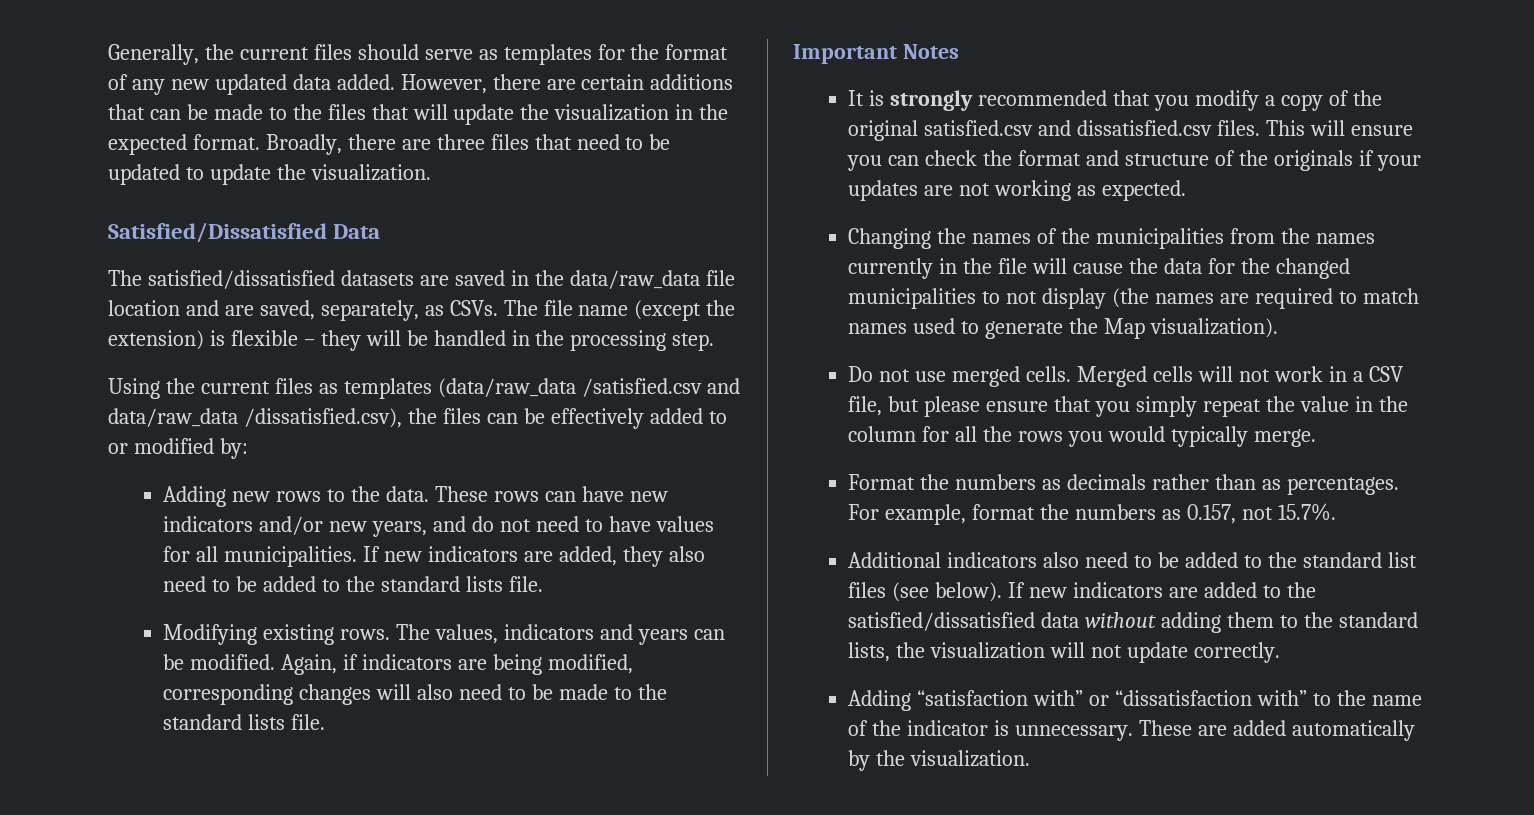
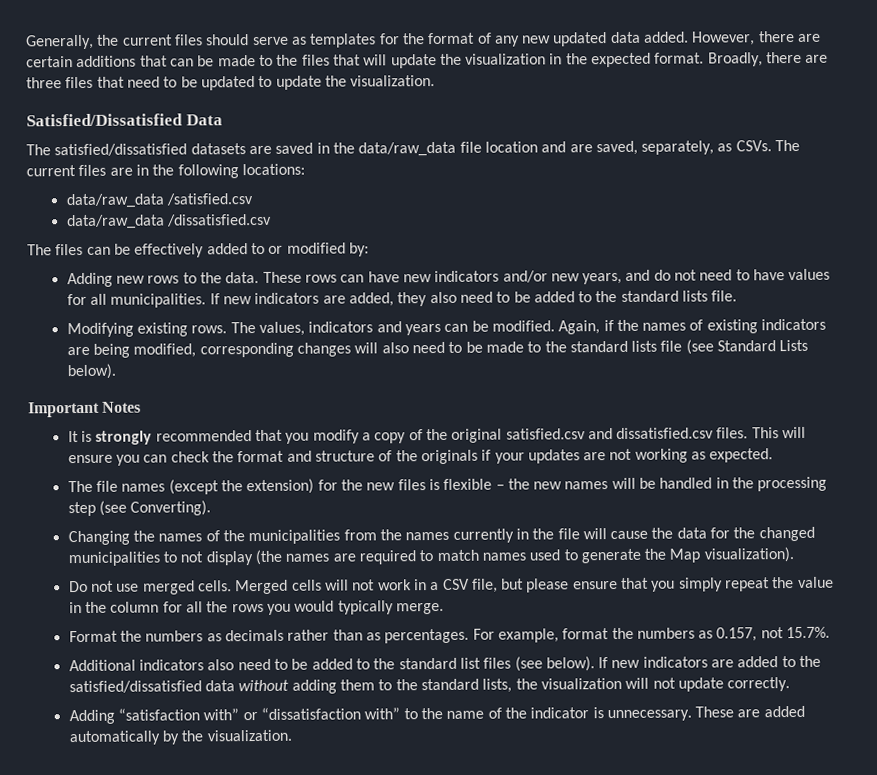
- The file name (except the extension) is flexible – they will be handled in the processing step.
- Using the current files as templates (data/raw_data /satisfied.csv and data/raw_data /dissatisfied.csv), the files can be effectively added to or modified by:
+ The current files are in the following locations:
+ data/raw_data /satisfied.csv
+ data/raw_data /dissatisfied.csv
+ The files can be effectively added to or modified by:
- Again, if indicators are being modified, corresponding changes will also need to be made to the standard lists file.
+ Again, if the names of existing indicators are being modified, corresponding changes will also need to be made to the standard lists file (see Standard Lists below).
+ The file names (except the extension) for the new files is flexible – the new names will be handled in the processing step (see Converting).

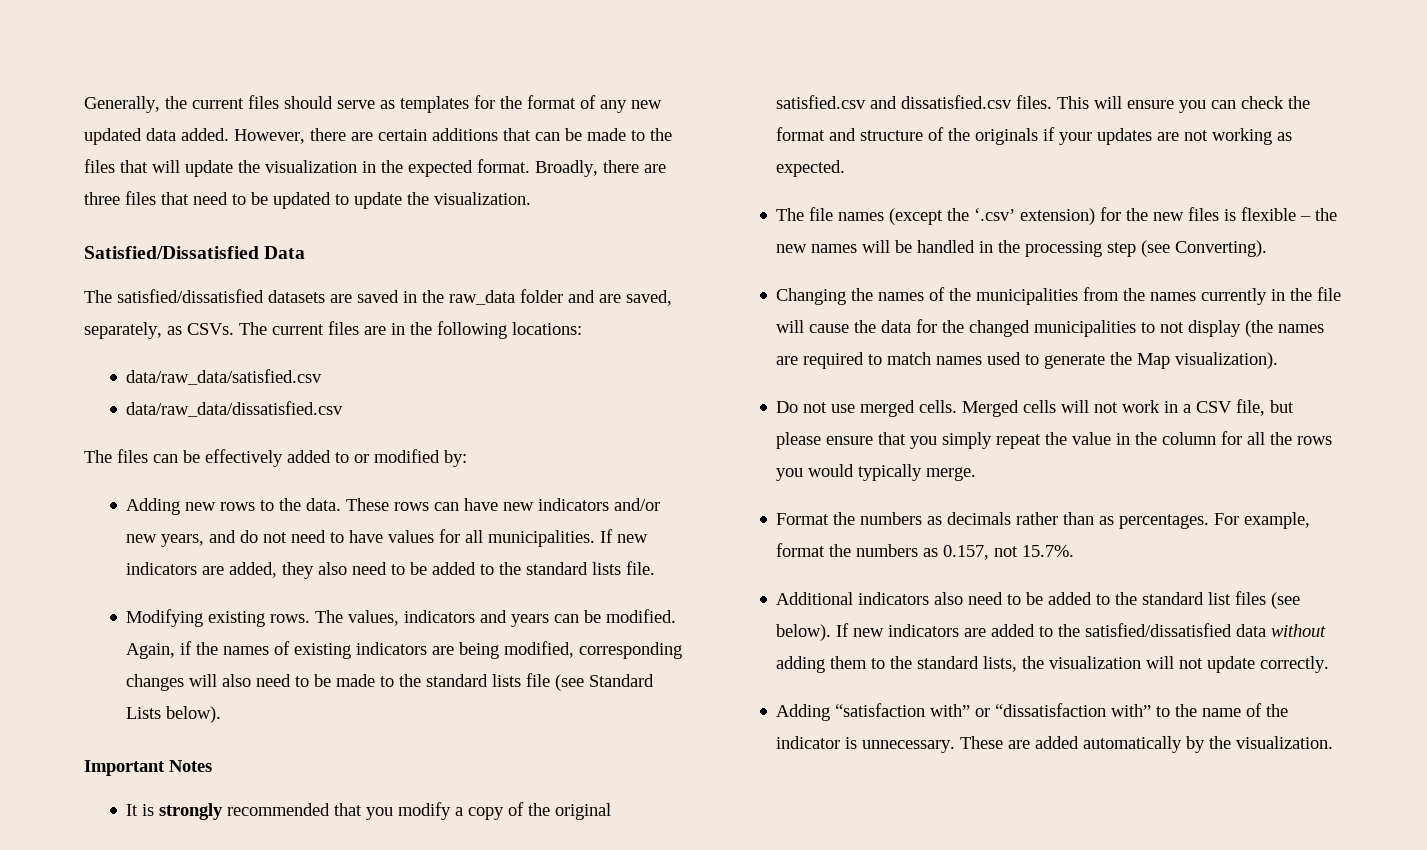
- The satisfied/dissatisfied datasets are saved in the data/raw_data file location and are saved, separately, as CSVs.
+ The satisfied/dissatisfied datasets are saved in the raw_data folder and are saved, separately, as CSVs.
- data/raw_data /satisfied.csv
- data/raw_data /dissatisfied.csv
+ data/raw_data/satisfied.csv
+ data/raw_data/dissatisfied.csv
- The file names (except the extension) for the new files is flexible – the new names will be handled in the processing step (see Converting).
+ The file names (except the ‘.csv’ extension) for the new files is flexible – the new names will be handled in the processing step (see Converting).

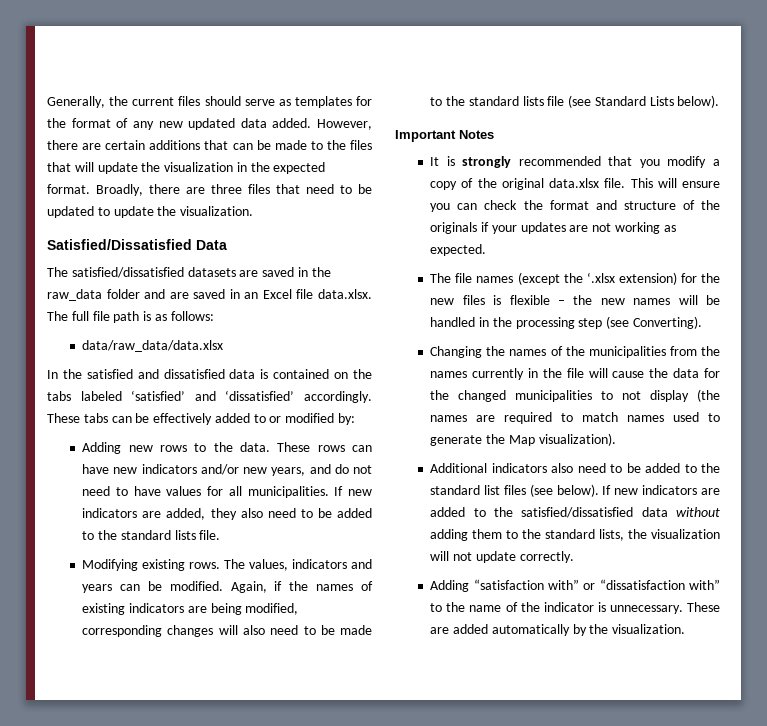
- The satisfied/dissatisfied datasets are saved in the raw_data folder and are saved, separately, as CSVs. The current files are in the following locations:
- data/raw_data/satisfied.csv
- data/raw_data/dissatisfied.csv
- The files can be effectively added to or modified by:
+ The satisfied/dissatisfied datasets are saved in the raw_data folder and are saved in an Excel file data.xlsx. The full file path is as follows:
+ data/raw_data/data.xlsx
+ In the satisfied and dissatisfied data is contained on the tabs labeled ‘satisfied’ and ‘dissatisfied’ accordingly. These tabs can be effectively added to or modified by:
- It is strongly recommended that you modify a copy of the original satisfied.csv and dissatisfied.csv files.
+ It is strongly recommended that you modify a copy of the original data.xlsx file.
- The file names (except the ‘.csv’ extension) for the new files is flexible – the new names will be handled in the processing step (see Converting).
+ The file names (except the ‘.xlsx extension) for the new files is flexible – the new names will be handled in the processing step (see Converting).
- Do not use merged cells. Merged cells will not work in a CSV file, but please ensure that you simply repeat the value in the column for all the rows you would typically merge.
- Format the numbers as decimals rather than as percentages. For example, format the numbers as 0.157, not 15.7%.

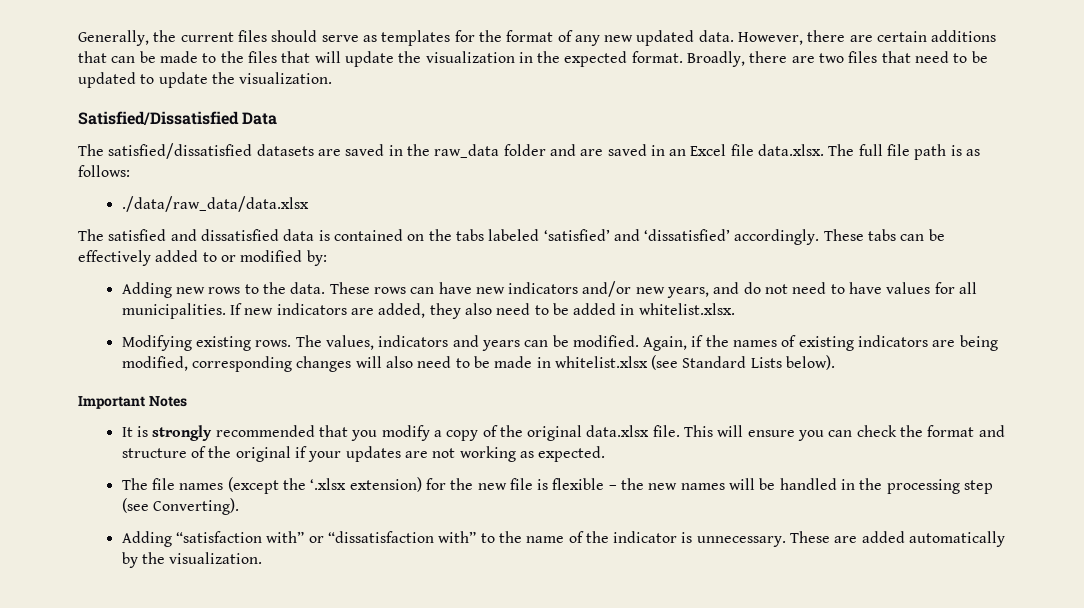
- Generally, the current files should serve as templates for the format of any new updated data added.
+ Generally, the current files should serve as templates for the format of any new updated data.
- Broadly, there are three files that need to be updated to update the visualization.
+ Broadly, there are two files that need to be updated to update the visualization.
- data/raw_data/data.xlsx
- In the satisfied and dissatisfied data is contained on the tabs labeled ‘satisfied’ and ‘dissatisfied’ accordingly.
+ ./data/raw_data/data.xlsx
+ The satisfied and dissatisfied data is contained on the tabs labeled ‘satisfied’ and ‘dissatisfied’ accordingly.
- If new indicators are added, they also need to be added to the standard lists file.
+ If new indicators are added, they also need to be added in whitelist.xlsx.
- Again, if the names of existing indicators are being modified, corresponding changes will also need to be made to the standard lists file (see Standard Lists below).
+ Again, if the names of existing indicators are being modified, corresponding changes will also need to be made in whitelist.xlsx (see Standard Lists below).
- This will ensure you can check the format and structure of the originals if your updates are not working as expected.
+ This will ensure you can check the format and structure of the original if your updates are not working as expected.
- The file names (except the ‘.xlsx extension) for the new files is flexible – the new names will be handled in the processing step (see Converting).
+ The file names (except the ‘.xlsx extension) for the new file is flexible – the new names will be handled in the processing step (see Converting).
- Changing the names of the municipalities from the names currently in the file will cause the data for the changed municipalities to not display (the names are required to match names used to generate the Map visualization).
- Additional indicators also need to be added to the standard list files (see below). If new indicators are added to the satisfied/dissatisfied data without adding them to the standard lists, the visualization will not update correctly.

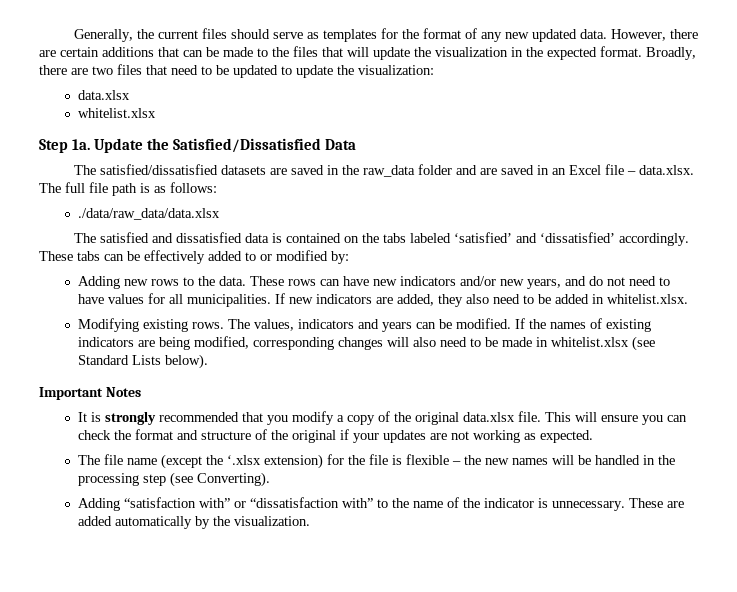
- Broadly, there are two files that need to be updated to update the visualization.
- Satisfied/Dissatisfied Data
+ Broadly, there are two files that need to be updated to update the visualization:
+ data.xlsx
+ whitelist.xlsx
+ Step 1a. Update the Satisfied/Dissatisfied Data
- The satisfied/dissatisfied datasets are saved in the raw_data folder and are saved in an Excel file data.xlsx. The full file path is as follows:
+ The satisfied/dissatisfied datasets are saved in the raw_data folder and are saved in an Excel file – data.xlsx. The full file path is as follows:
- Again, if the names of existing indicators are being modified, corresponding changes will also need to be made in whitelist.xlsx (see Standard Lists below).
+ If the names of existing indicators are being modified, corresponding changes will also need to be made in whitelist.xlsx (see Standard Lists below).
- The file names (except the ‘.xlsx extension) for the new file is flexible – the new names will be handled in the processing step (see Converting).
+ The file name (except the ‘.xlsx extension) for the file is flexible – the new names will be handled in the processing step (see Converting).

